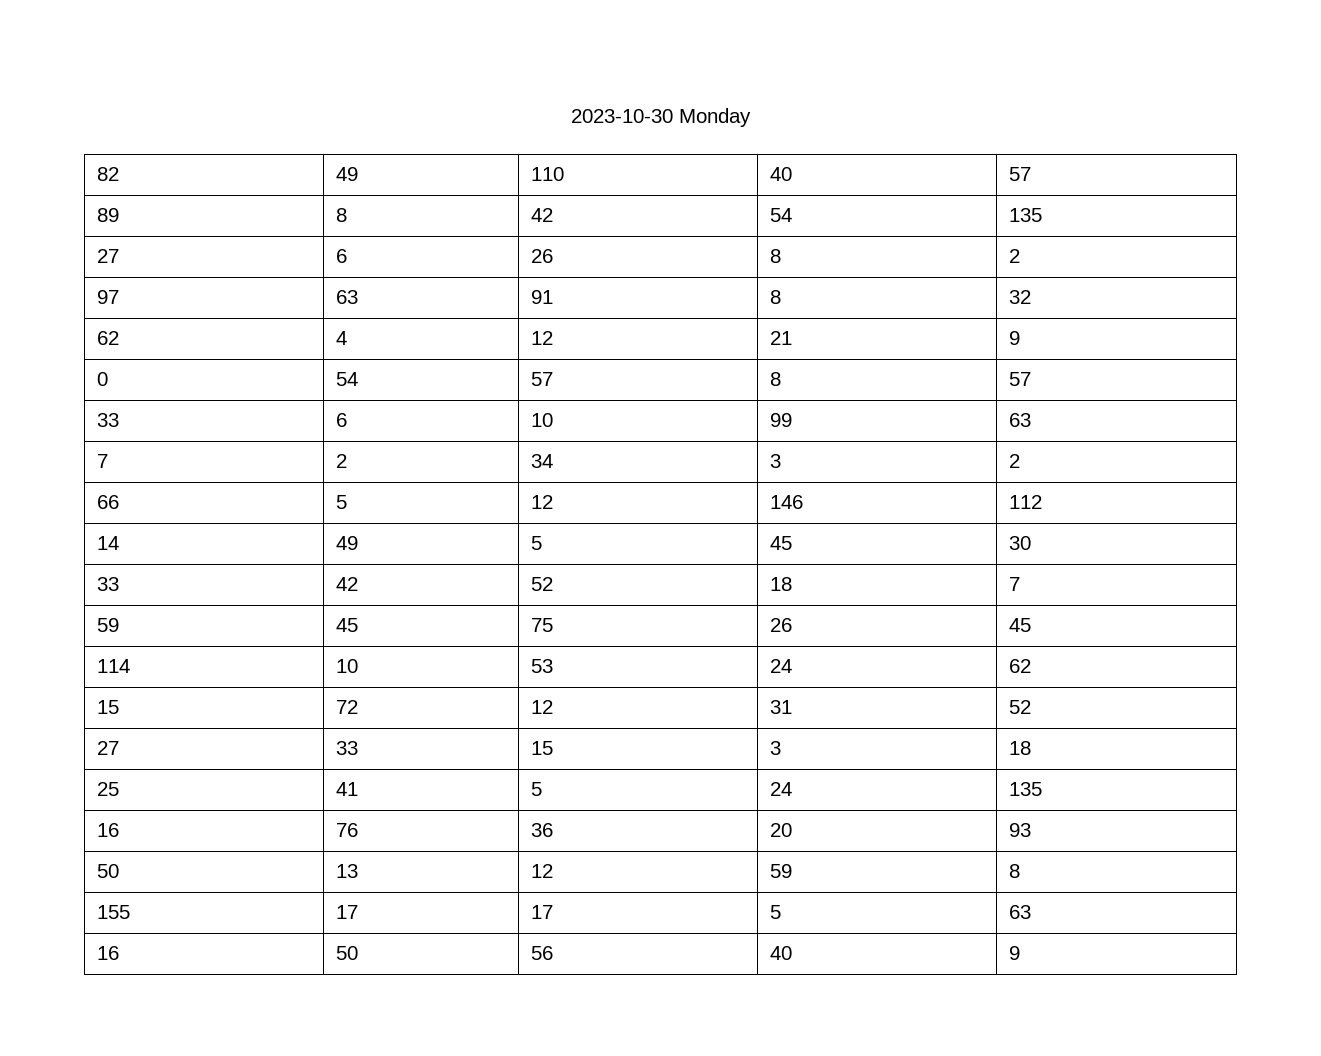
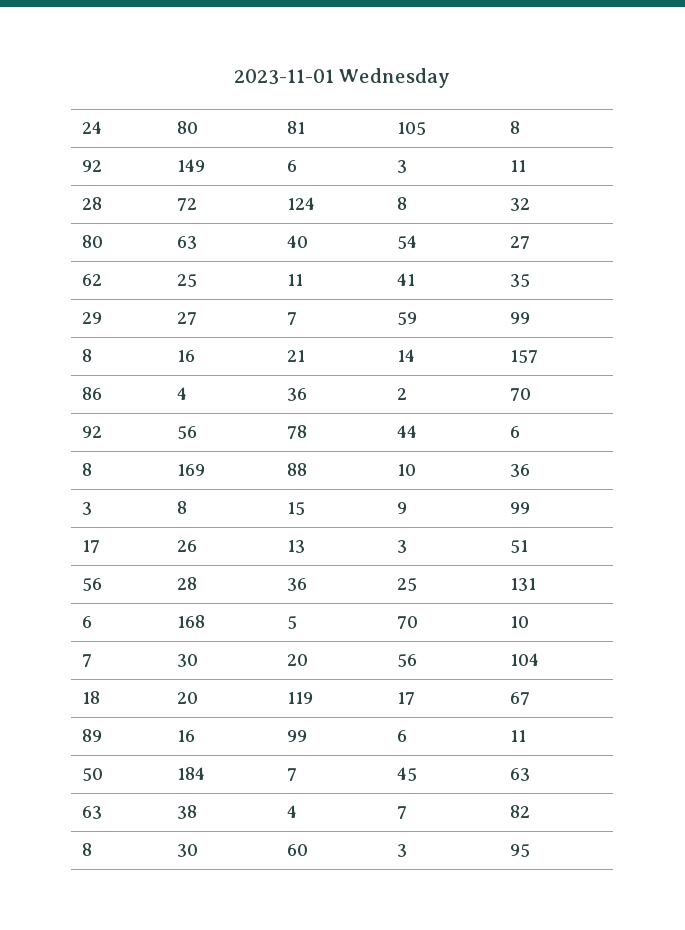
- 2023-10-30 Monday
- 82 | 49 | 110 | 40 | 57
- 89 | 8 | 42 | 54 | 135
- 27 | 6 | 26 | 8 | 2
- 97 | 63 | 91 | 8 | 32
- 62 | 4 | 12 | 21 | 9
- 0 | 54 | 57 | 8 | 57
- 33 | 6 | 10 | 99 | 63
- 7 | 2 | 34 | 3 | 2
- 66 | 5 | 12 | 146 | 112
- 14 | 49 | 5 | 45 | 30
- 33 | 42 | 52 | 18 | 7
- 59 | 45 | 75 | 26 | 45
- 114 | 10 | 53 | 24 | 62
- 15 | 72 | 12 | 31 | 52
- 27 | 33 | 15 | 3 | 18
- 25 | 41 | 5 | 24 | 135
- 16 | 76 | 36 | 20 | 93
- 50 | 13 | 12 | 59 | 8
- 155 | 17 | 17 | 5 | 63
- 16 | 50 | 56 | 40 | 9
+ 2023-11-01 Wednesday
+ 24 | 80 | 81 | 105 | 8
+ 92 | 149 | 6 | 3 | 11
+ 28 | 72 | 124 | 8 | 32
+ 80 | 63 | 40 | 54 | 27
+ 62 | 25 | 11 | 41 | 35
+ 29 | 27 | 7 | 59 | 99
+ 8 | 16 | 21 | 14 | 157
+ 86 | 4 | 36 | 2 | 70
+ 92 | 56 | 78 | 44 | 6
+ 8 | 169 | 88 | 10 | 36
+ 3 | 8 | 15 | 9 | 99
+ 17 | 26 | 13 | 3 | 51
+ 56 | 28 | 36 | 25 | 131
+ 6 | 168 | 5 | 70 | 10
+ 7 | 30 | 20 | 56 | 104
+ 18 | 20 | 119 | 17 | 67
+ 89 | 16 | 99 | 6 | 11
+ 50 | 184 | 7 | 45 | 63
+ 63 | 38 | 4 | 7 | 82
+ 8 | 30 | 60 | 3 | 95

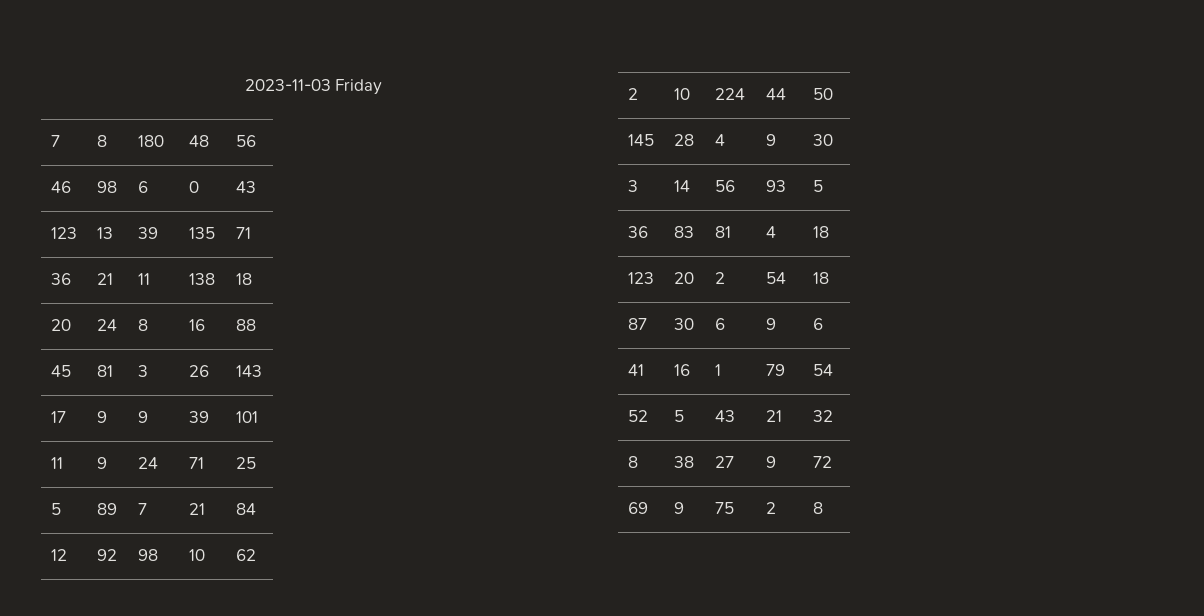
- 2023-11-01 Wednesday
- 24 | 80 | 81 | 105 | 8
- 92 | 149 | 6 | 3 | 11
- 28 | 72 | 124 | 8 | 32
- 80 | 63 | 40 | 54 | 27
- 62 | 25 | 11 | 41 | 35
- 29 | 27 | 7 | 59 | 99
- 8 | 16 | 21 | 14 | 157
- 86 | 4 | 36 | 2 | 70
- 92 | 56 | 78 | 44 | 6
- 8 | 169 | 88 | 10 | 36
- 3 | 8 | 15 | 9 | 99
- 17 | 26 | 13 | 3 | 51
- 56 | 28 | 36 | 25 | 131
- 6 | 168 | 5 | 70 | 10
- 7 | 30 | 20 | 56 | 104
- 18 | 20 | 119 | 17 | 67
- 89 | 16 | 99 | 6 | 11
- 50 | 184 | 7 | 45 | 63
- 63 | 38 | 4 | 7 | 82
- 8 | 30 | 60 | 3 | 95
+ 2023-11-03 Friday
+ 7 | 8 | 180 | 48 | 56
+ 46 | 98 | 6 | 0 | 43
+ 123 | 13 | 39 | 135 | 71
+ 36 | 21 | 11 | 138 | 18
+ 20 | 24 | 8 | 16 | 88
+ 45 | 81 | 3 | 26 | 143
+ 17 | 9 | 9 | 39 | 101
+ 11 | 9 | 24 | 71 | 25
+ 5 | 89 | 7 | 21 | 84
+ 12 | 92 | 98 | 10 | 62
+ 2 | 10 | 224 | 44 | 50
+ 145 | 28 | 4 | 9 | 30
+ 3 | 14 | 56 | 93 | 5
+ 36 | 83 | 81 | 4 | 18
+ 123 | 20 | 2 | 54 | 18
+ 87 | 30 | 6 | 9 | 6
+ 41 | 16 | 1 | 79 | 54
+ 52 | 5 | 43 | 21 | 32
+ 8 | 38 | 27 | 9 | 72
+ 69 | 9 | 75 | 2 | 8

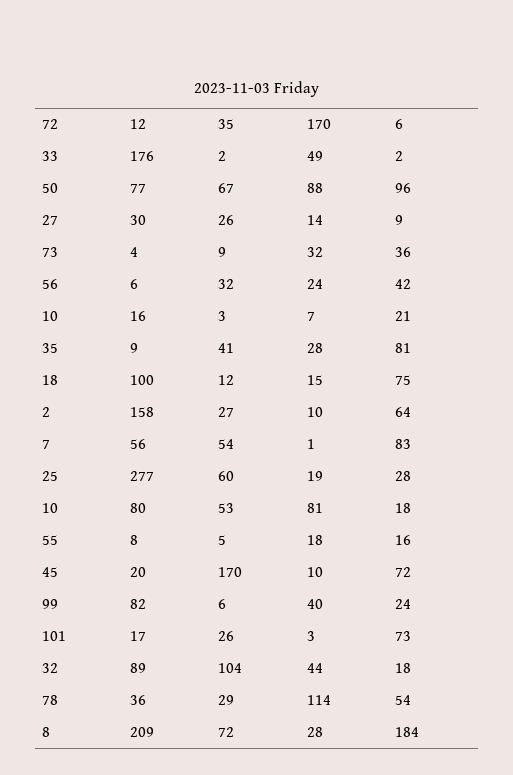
- 7 | 8 | 180 | 48 | 56
- 46 | 98 | 6 | 0 | 43
- 123 | 13 | 39 | 135 | 71
- 36 | 21 | 11 | 138 | 18
- 20 | 24 | 8 | 16 | 88
- 45 | 81 | 3 | 26 | 143
- 17 | 9 | 9 | 39 | 101
- 11 | 9 | 24 | 71 | 25
- 5 | 89 | 7 | 21 | 84
- 12 | 92 | 98 | 10 | 62
- 2 | 10 | 224 | 44 | 50
- 145 | 28 | 4 | 9 | 30
- 3 | 14 | 56 | 93 | 5
- 36 | 83 | 81 | 4 | 18
- 123 | 20 | 2 | 54 | 18
- 87 | 30 | 6 | 9 | 6
- 41 | 16 | 1 | 79 | 54
- 52 | 5 | 43 | 21 | 32
- 8 | 38 | 27 | 9 | 72
- 69 | 9 | 75 | 2 | 8
+ 72 | 12 | 35 | 170 | 6
+ 33 | 176 | 2 | 49 | 2
+ 50 | 77 | 67 | 88 | 96
+ 27 | 30 | 26 | 14 | 9
+ 73 | 4 | 9 | 32 | 36
+ 56 | 6 | 32 | 24 | 42
+ 10 | 16 | 3 | 7 | 21
+ 35 | 9 | 41 | 28 | 81
+ 18 | 100 | 12 | 15 | 75
+ 2 | 158 | 27 | 10 | 64
+ 7 | 56 | 54 | 1 | 83
+ 25 | 277 | 60 | 19 | 28
+ 10 | 80 | 53 | 81 | 18
+ 55 | 8 | 5 | 18 | 16
+ 45 | 20 | 170 | 10 | 72
+ 99 | 82 | 6 | 40 | 24
+ 101 | 17 | 26 | 3 | 73
+ 32 | 89 | 104 | 44 | 18
+ 78 | 36 | 29 | 114 | 54
+ 8 | 209 | 72 | 28 | 184

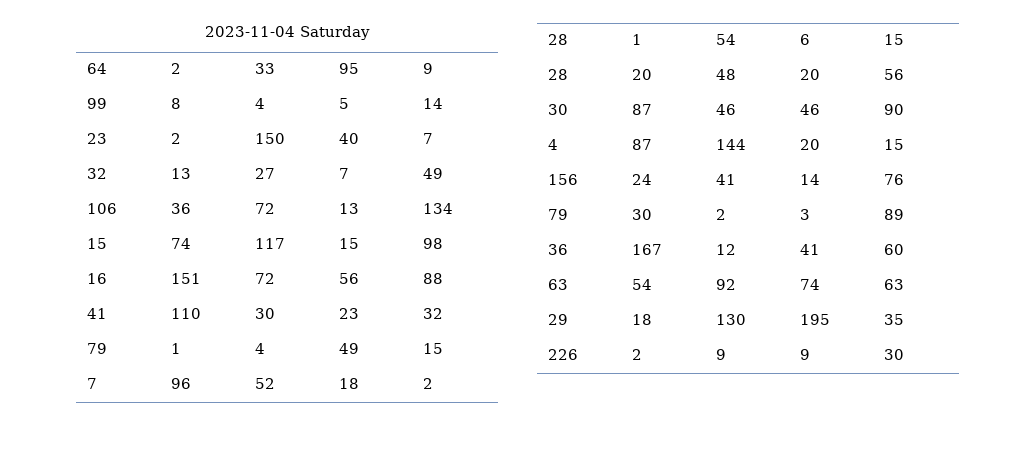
- 2023-11-03 Friday
- 72 | 12 | 35 | 170 | 6
- 33 | 176 | 2 | 49 | 2
- 50 | 77 | 67 | 88 | 96
- 27 | 30 | 26 | 14 | 9
- 73 | 4 | 9 | 32 | 36
- 56 | 6 | 32 | 24 | 42
- 10 | 16 | 3 | 7 | 21
- 35 | 9 | 41 | 28 | 81
- 18 | 100 | 12 | 15 | 75
- 2 | 158 | 27 | 10 | 64
- 7 | 56 | 54 | 1 | 83
- 25 | 277 | 60 | 19 | 28
- 10 | 80 | 53 | 81 | 18
- 55 | 8 | 5 | 18 | 16
- 45 | 20 | 170 | 10 | 72
- 99 | 82 | 6 | 40 | 24
- 101 | 17 | 26 | 3 | 73
- 32 | 89 | 104 | 44 | 18
- 78 | 36 | 29 | 114 | 54
- 8 | 209 | 72 | 28 | 184
+ 2023-11-04 Saturday
+ 64 | 2 | 33 | 95 | 9
+ 99 | 8 | 4 | 5 | 14
+ 23 | 2 | 150 | 40 | 7
+ 32 | 13 | 27 | 7 | 49
+ 106 | 36 | 72 | 13 | 134
+ 15 | 74 | 117 | 15 | 98
+ 16 | 151 | 72 | 56 | 88
+ 41 | 110 | 30 | 23 | 32
+ 79 | 1 | 4 | 49 | 15
+ 7 | 96 | 52 | 18 | 2
+ 28 | 1 | 54 | 6 | 15
+ 28 | 20 | 48 | 20 | 56
+ 30 | 87 | 46 | 46 | 90
+ 4 | 87 | 144 | 20 | 15
+ 156 | 24 | 41 | 14 | 76
+ 79 | 30 | 2 | 3 | 89
+ 36 | 167 | 12 | 41 | 60
+ 63 | 54 | 92 | 74 | 63
+ 29 | 18 | 130 | 195 | 35
+ 226 | 2 | 9 | 9 | 30

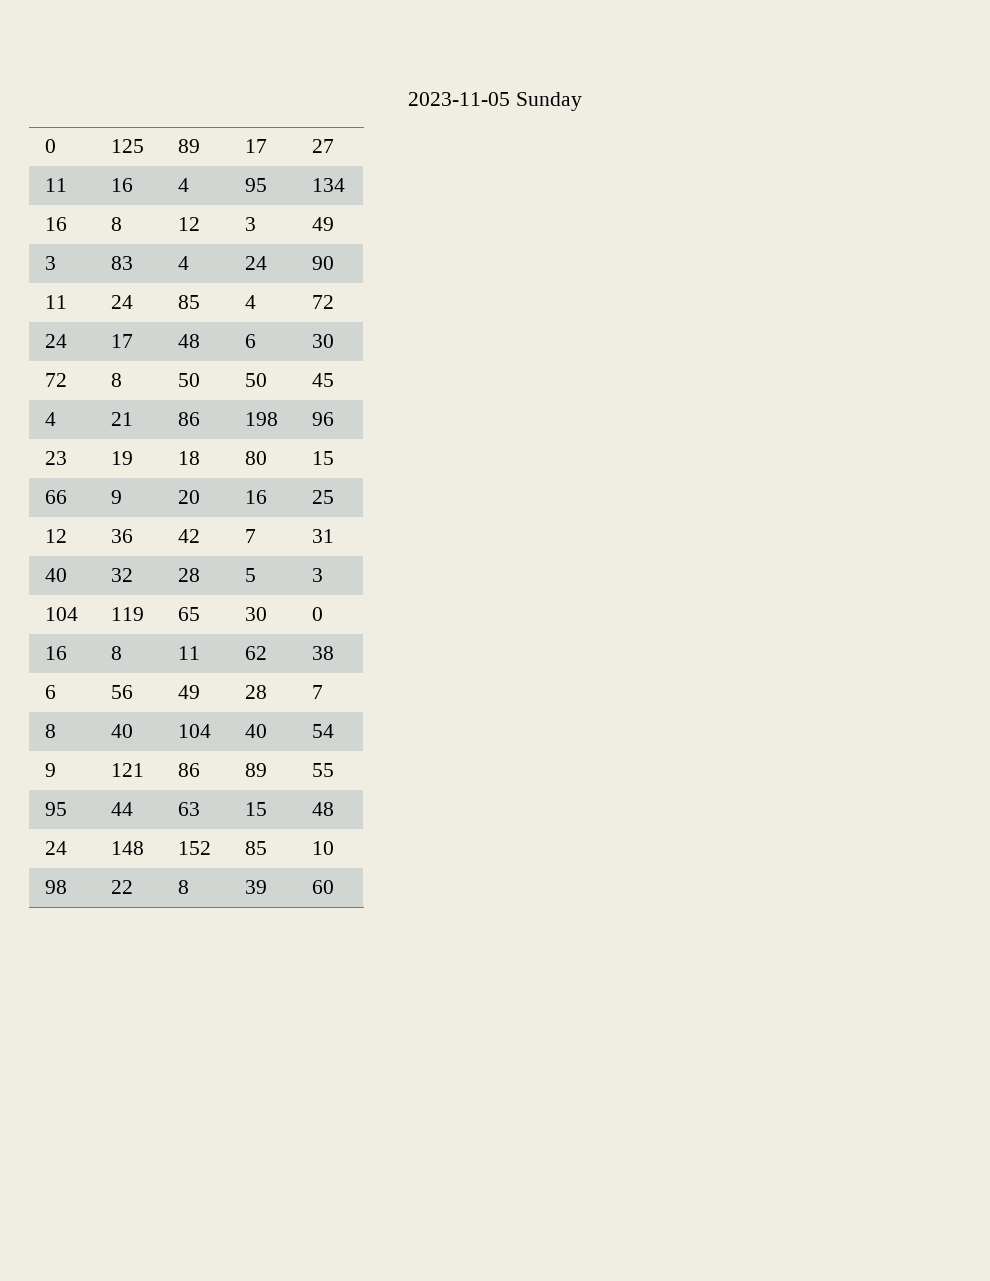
- 2023-11-04 Saturday
- 64 | 2 | 33 | 95 | 9
- 99 | 8 | 4 | 5 | 14
- 23 | 2 | 150 | 40 | 7
- 32 | 13 | 27 | 7 | 49
- 106 | 36 | 72 | 13 | 134
- 15 | 74 | 117 | 15 | 98
- 16 | 151 | 72 | 56 | 88
- 41 | 110 | 30 | 23 | 32
- 79 | 1 | 4 | 49 | 15
- 7 | 96 | 52 | 18 | 2
- 28 | 1 | 54 | 6 | 15
- 28 | 20 | 48 | 20 | 56
- 30 | 87 | 46 | 46 | 90
- 4 | 87 | 144 | 20 | 15
- 156 | 24 | 41 | 14 | 76
- 79 | 30 | 2 | 3 | 89
- 36 | 167 | 12 | 41 | 60
- 63 | 54 | 92 | 74 | 63
- 29 | 18 | 130 | 195 | 35
- 226 | 2 | 9 | 9 | 30
+ 2023-11-05 Sunday
+ 0 | 125 | 89 | 17 | 27
+ 11 | 16 | 4 | 95 | 134
+ 16 | 8 | 12 | 3 | 49
+ 3 | 83 | 4 | 24 | 90
+ 11 | 24 | 85 | 4 | 72
+ 24 | 17 | 48 | 6 | 30
+ 72 | 8 | 50 | 50 | 45
+ 4 | 21 | 86 | 198 | 96
+ 23 | 19 | 18 | 80 | 15
+ 66 | 9 | 20 | 16 | 25
+ 12 | 36 | 42 | 7 | 31
+ 40 | 32 | 28 | 5 | 3
+ 104 | 119 | 65 | 30 | 0
+ 16 | 8 | 11 | 62 | 38
+ 6 | 56 | 49 | 28 | 7
+ 8 | 40 | 104 | 40 | 54
+ 9 | 121 | 86 | 89 | 55
+ 95 | 44 | 63 | 15 | 48
+ 24 | 148 | 152 | 85 | 10
+ 98 | 22 | 8 | 39 | 60

